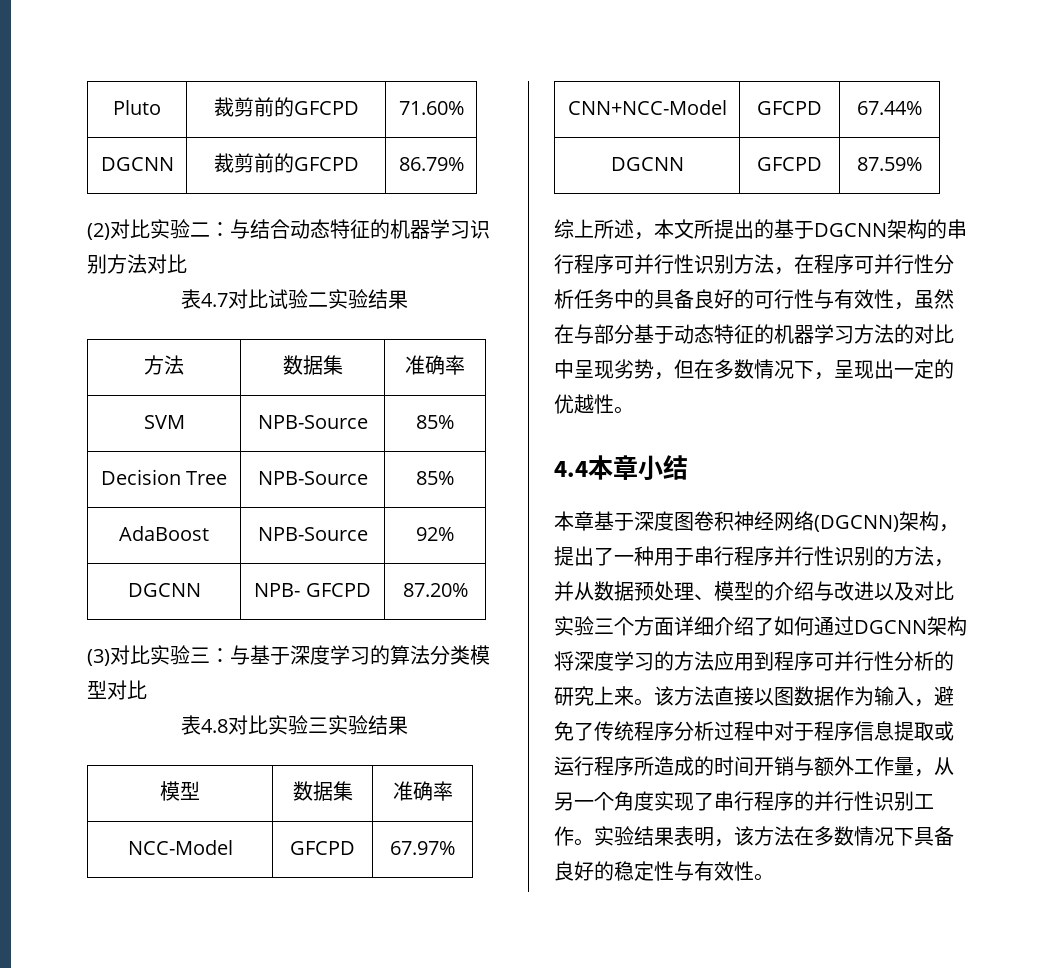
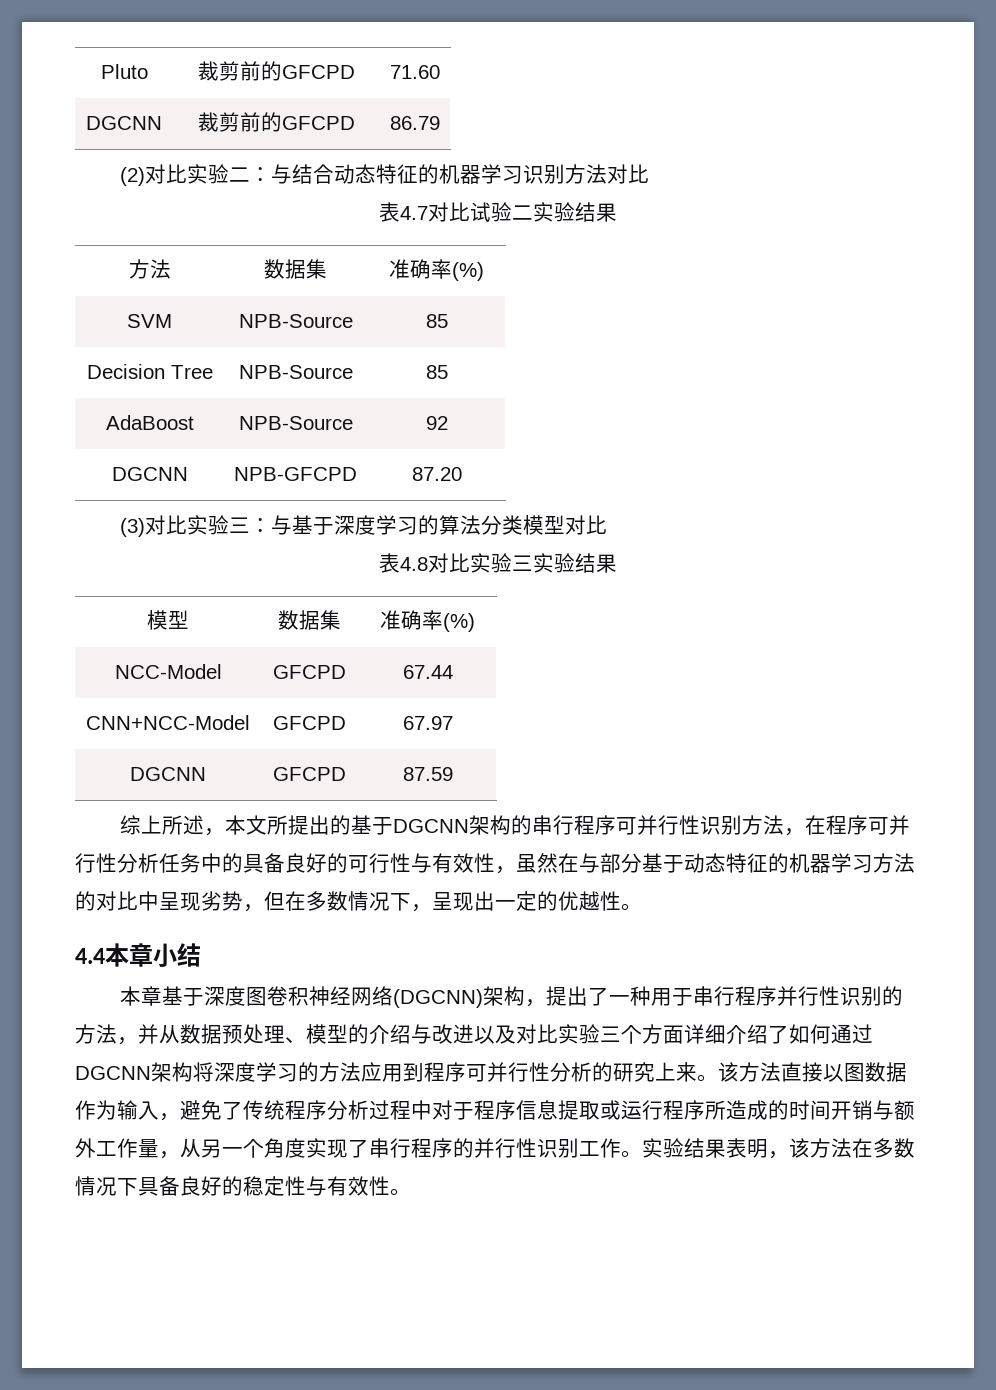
- Pluto | 裁剪前的GFCPD | 71.60%
+ Pluto | 裁剪前的GFCPD | 71.60
- DGCNN | 裁剪前的GFCPD | 86.79%
+ DGCNN | 裁剪前的GFCPD | 86.79
- 方法 | 数据集 | 准确率
+ 方法 | 数据集 | 准确率(%)
- SVM | NPB-Source | 85%
+ SVM | NPB-Source | 85
- Decision Tree | NPB-Source | 85%
+ Decision Tree | NPB-Source | 85
- AdaBoost | NPB-Source | 92%
- DGCNN | NPB- GFCPD | 87.20%
+ AdaBoost | NPB-Source | 92
+ DGCNN | NPB-GFCPD | 87.20
- 模型 | 数据集 | 准确率
+ 模型 | 数据集 | 准确率(%)
- NCC-Model | GFCPD | 67.97%
+ NCC-Model | GFCPD | 67.44
- CNN+NCC-Model | GFCPD | 67.44%
+ CNN+NCC-Model | GFCPD | 67.97
- DGCNN | GFCPD | 87.59%
+ DGCNN | GFCPD | 87.59

